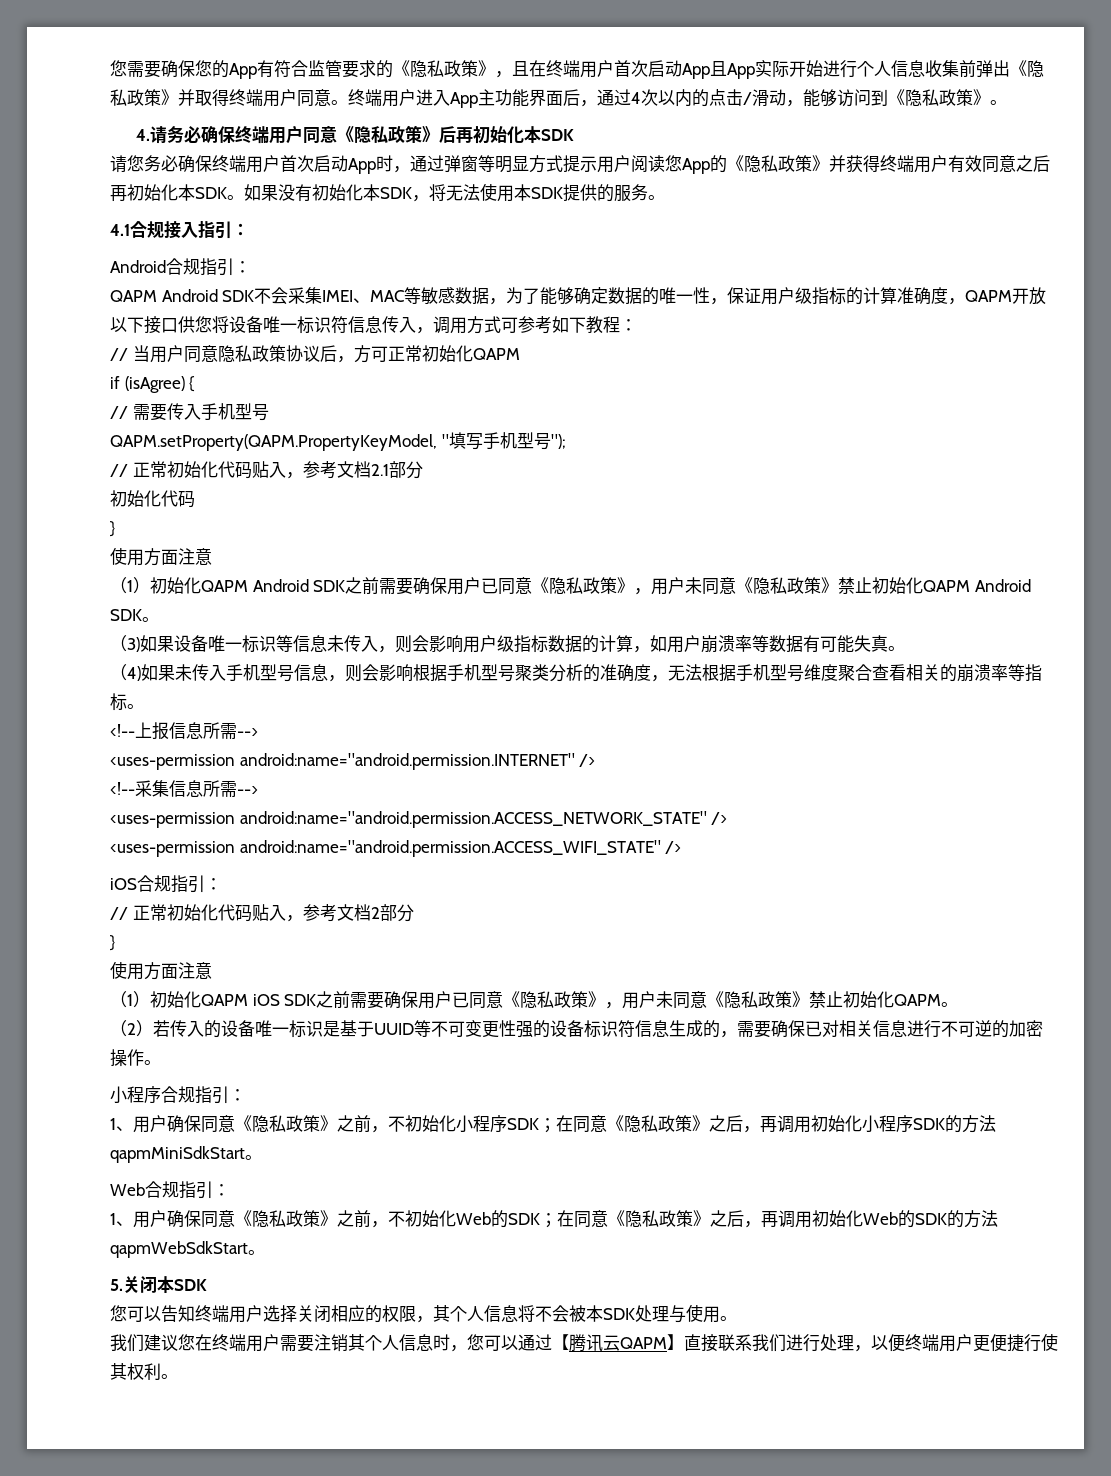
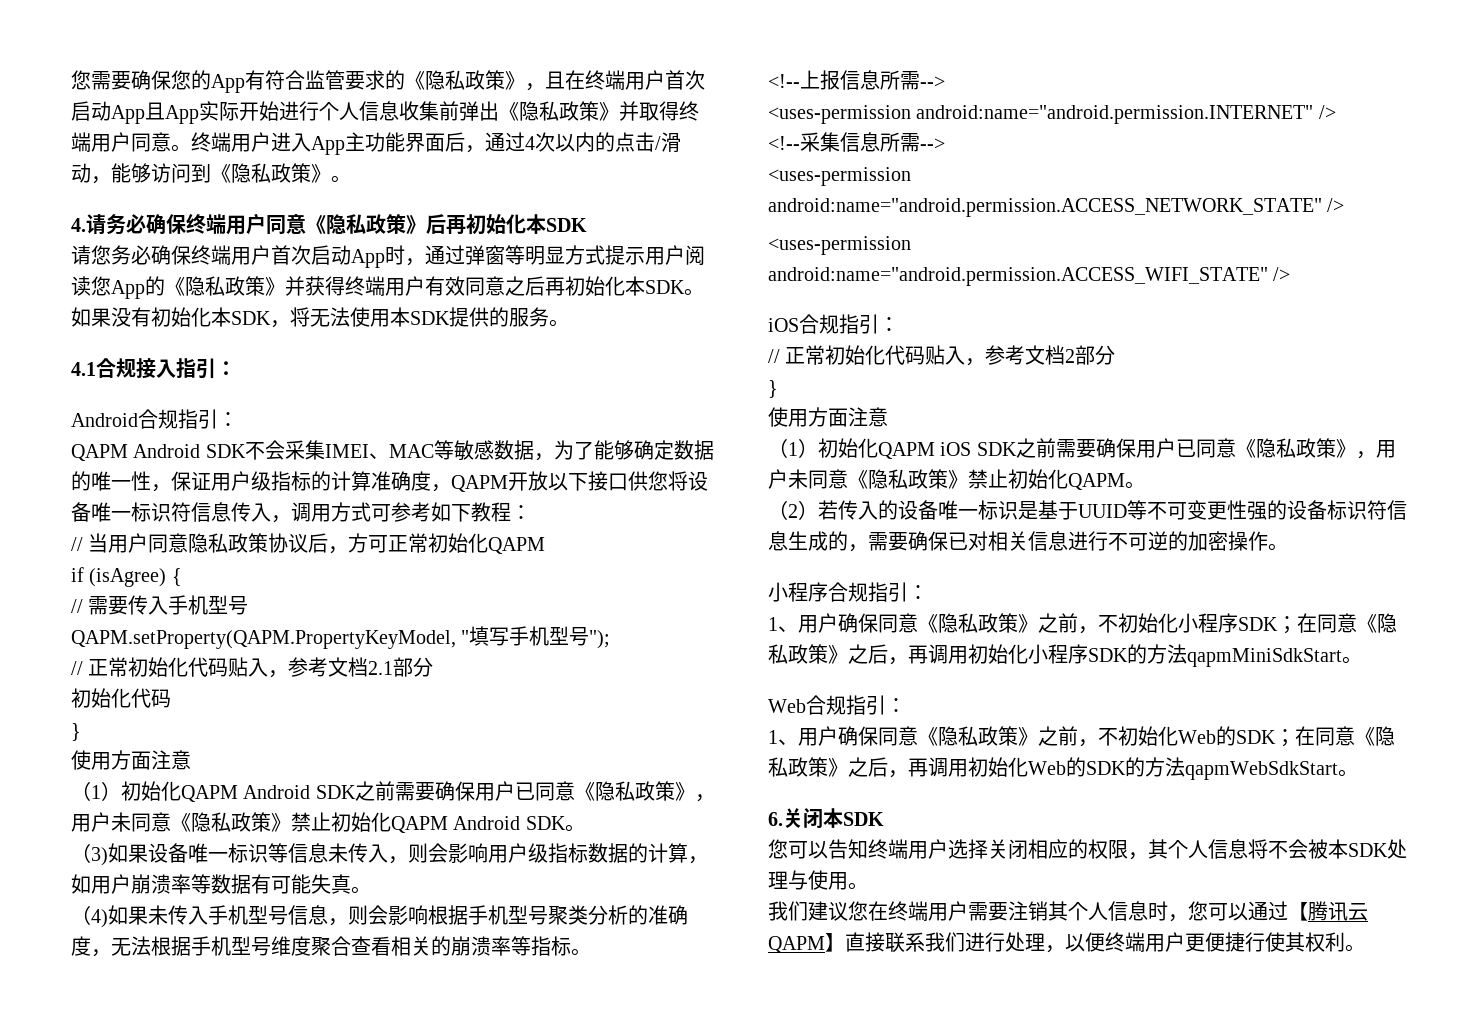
- 5.关闭本SDK
+ 6.关闭本SDK

